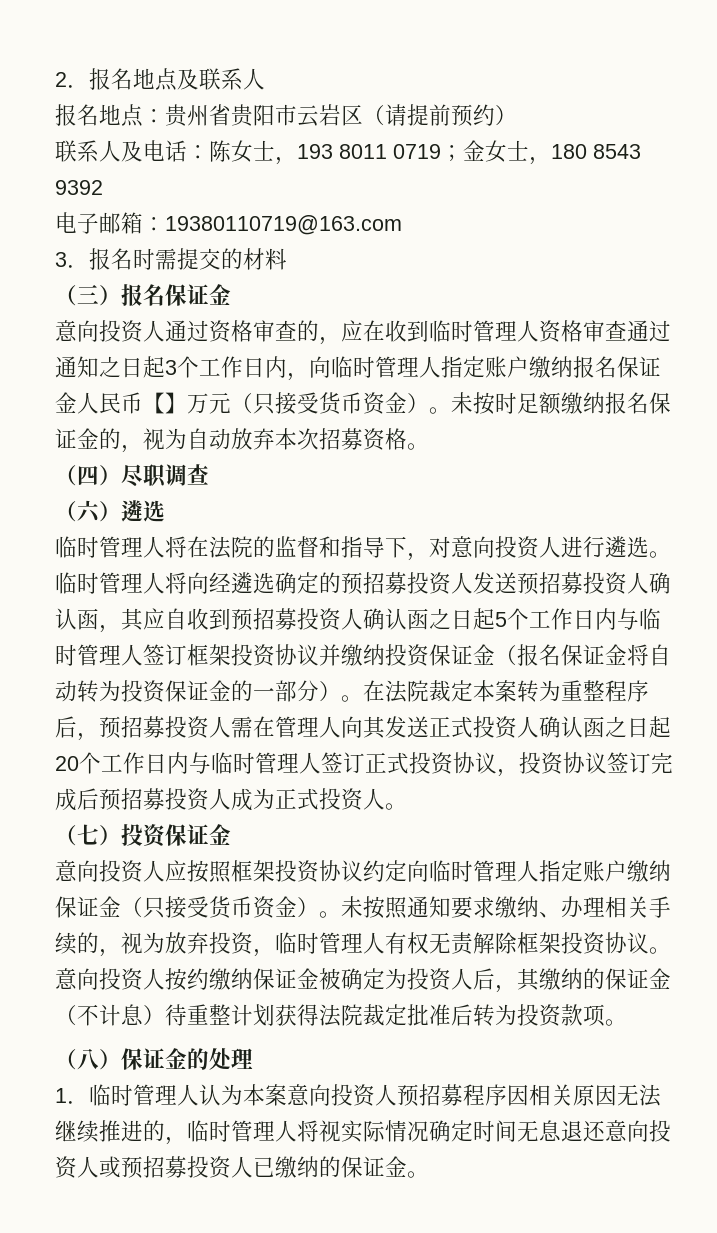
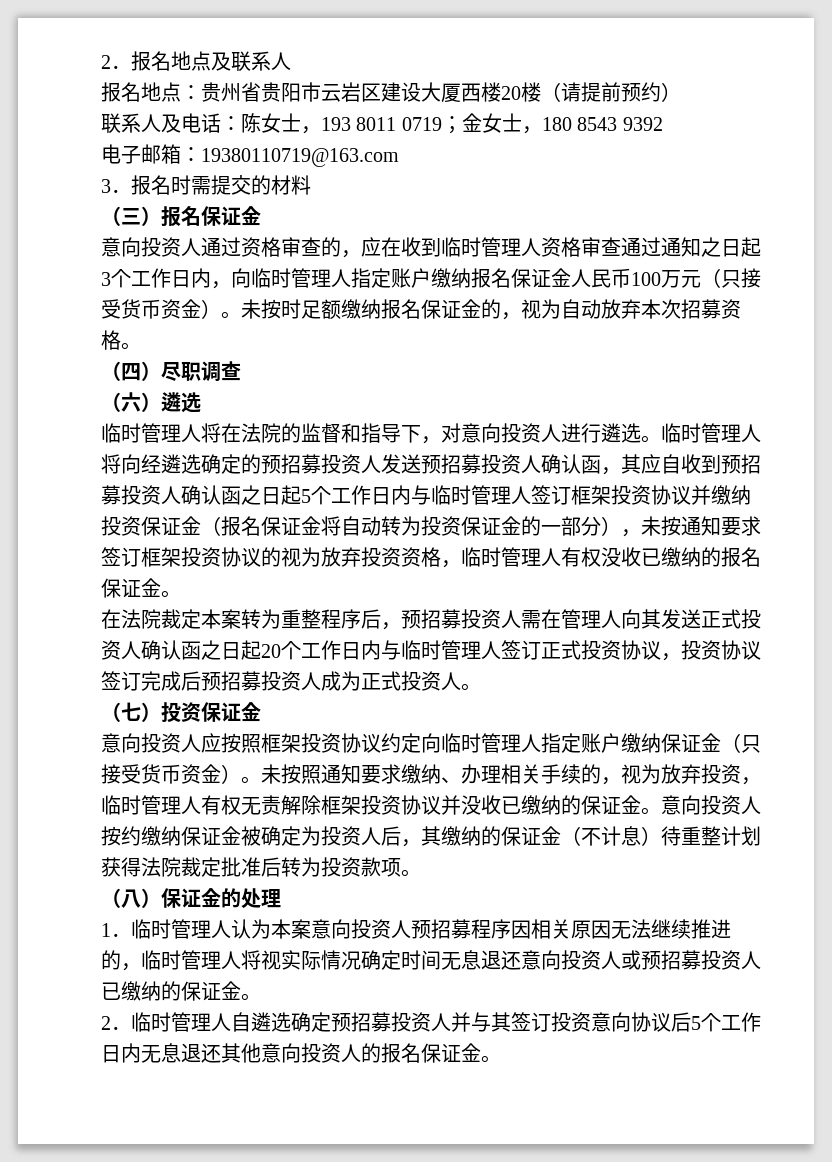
- 报名地点：贵州省贵阳市云岩区（请提前预约）
+ 报名地点：贵州省贵阳市云岩区建设大厦西楼20楼（请提前预约）
- 意向投资人通过资格审查的，应在收到临时管理人资格审查通过通知之日起3个工作日内，向临时管理人指定账户缴纳报名保证金人民币【】万元（只接受货币资金）。
+ 意向投资人通过资格审查的，应在收到临时管理人资格审查通过通知之日起3个工作日内，向临时管理人指定账户缴纳报名保证金人民币100万元（只接受货币资金）。
- 临时管理人将向经遴选确定的预招募投资人发送预招募投资人确认函，其应自收到预招募投资人确认函之日起5个工作日内与临时管理人签订框架投资协议并缴纳投资保证金（报名保证金将自动转为投资保证金的一部分）。在法院裁定本案转为重整程序后，预招募投资人需在管理人向其发送正式投资人确认函之日起20个工作日内与临时管理人签订正式投资协议，投资协议签订完成后预招募投资人成为正式投资人。
+ 临时管理人将向经遴选确定的预招募投资人发送预招募投资人确认函，其应自收到预招募投资人确认函之日起5个工作日内与临时管理人签订框架投资协议并缴纳投资保证金（报名保证金将自动转为投资保证金的一部分），未按通知要求签订框架投资协议的视为放弃投资资格，临时管理人有权没收已缴纳的报名保证金。
+ 在法院裁定本案转为重整程序后，预招募投资人需在管理人向其发送正式投资人确认函之日起20个工作日内与临时管理人签订正式投资协议，投资协议签订完成后预招募投资人成为正式投资人。
- 未按照通知要求缴纳、办理相关手续的，视为放弃投资，临时管理人有权无责解除框架投资协议。
+ 未按照通知要求缴纳、办理相关手续的，视为放弃投资，临时管理人有权无责解除框架投资协议并没收已缴纳的保证金。
+ 2．临时管理人自遴选确定预招募投资人并与其签订投资意向协议后5个工作日内无息退还其他意向投资人的报名保证金。

